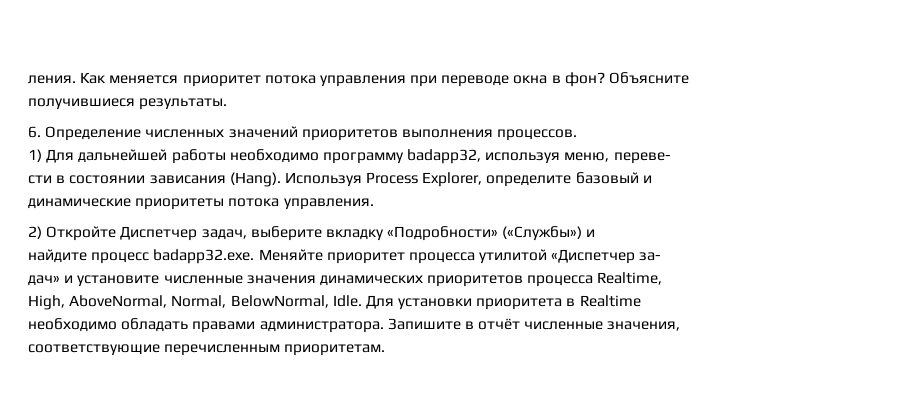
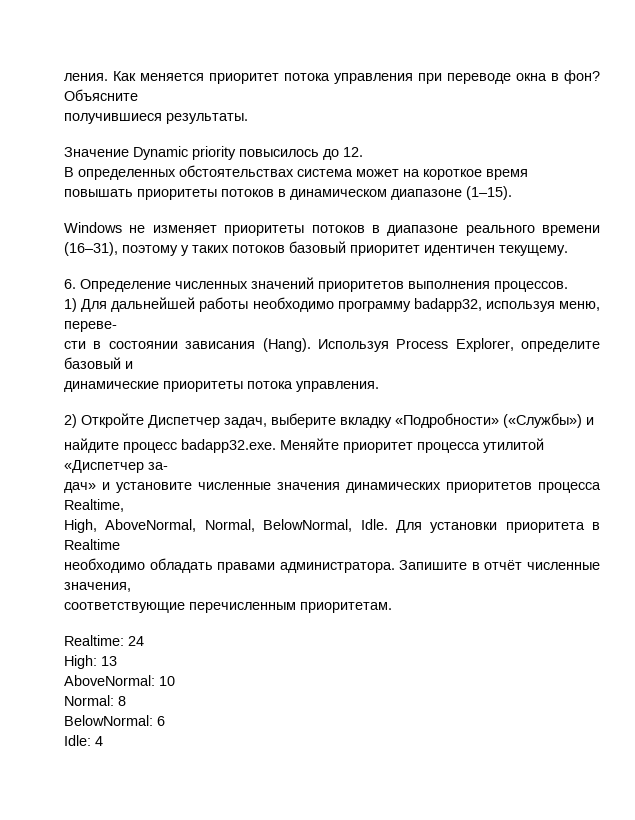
+ Значение Dynamic priority повысилось до 12.
+ В определенных обстоятельствах система может на короткое время повышать приоритеты потоков в динамическом диапазоне (1–15).
+ Windows не изменяет приоритеты потоков в диапазоне реального времени (16–31), поэтому у таких потоков базовый приоритет идентичен текущему.
+ Realtime: 24
+ High: 13
+ AboveNormal: 10
+ Normal: 8
+ BelowNormal: 6
+ Idle: 4

